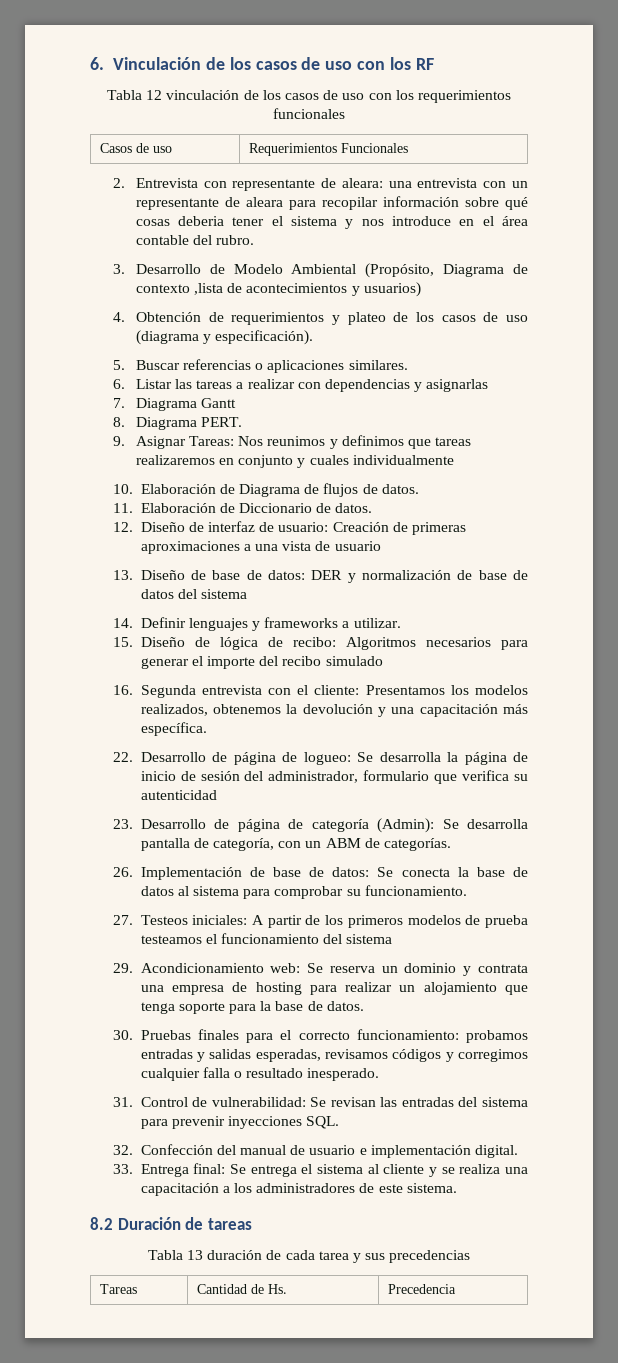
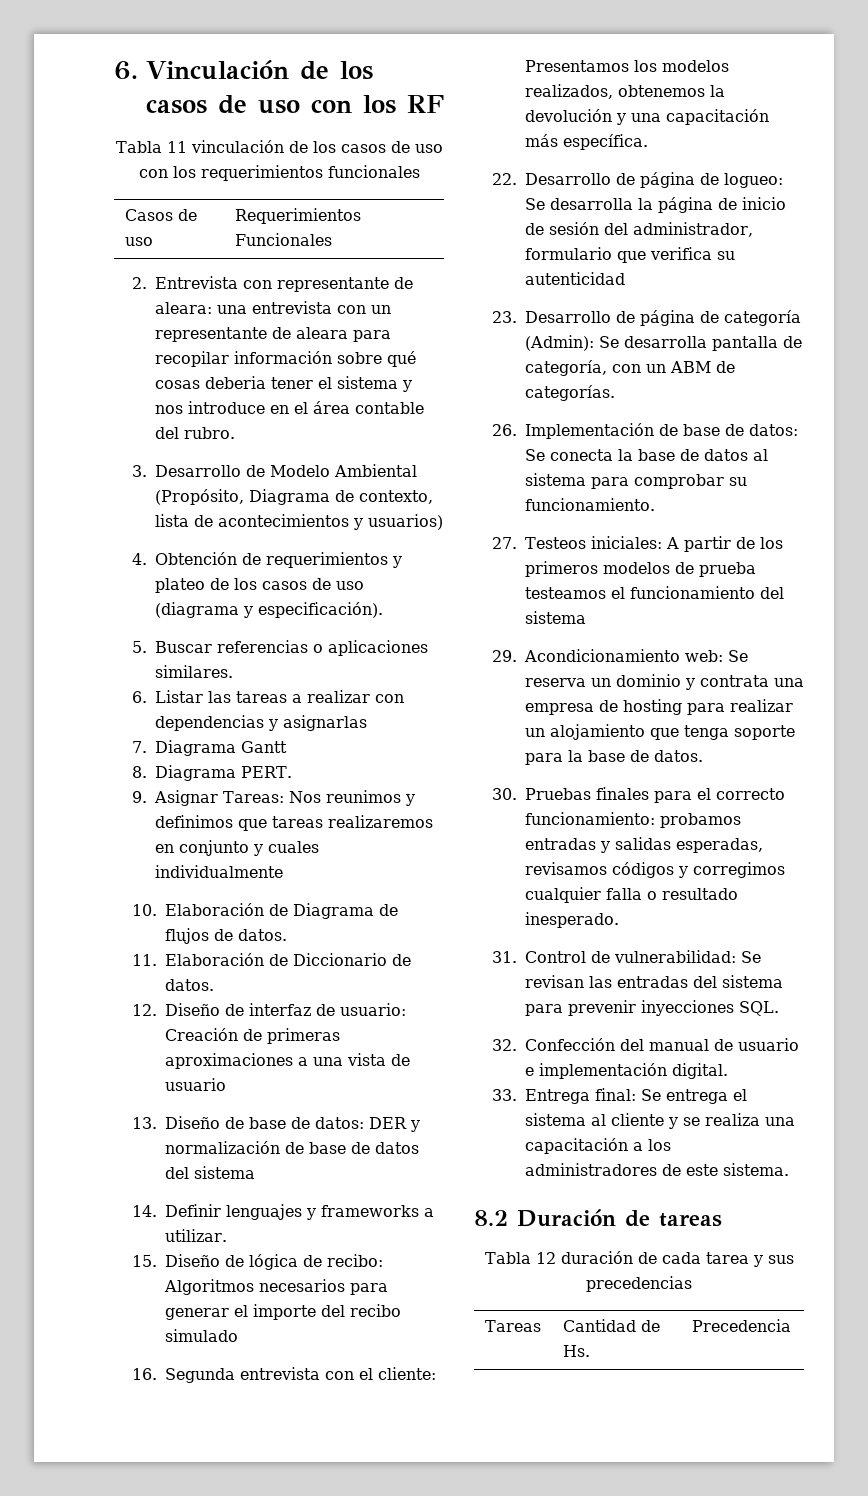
- Tabla 12 vinculación de los casos de uso con los requerimientos funcionales
+ Tabla 11 vinculación de los casos de uso con los requerimientos funcionales
- 3. Desarrollo de Modelo Ambiental (Propósito, Diagrama de contexto ,lista de acontecimientos y usuarios)
+ 3. Desarrollo de Modelo Ambiental (Propósito, Diagrama de contexto, lista de acontecimientos y usuarios)
- Tabla 13 duración de cada tarea y sus precedencias
+ Tabla 12 duración de cada tarea y sus precedencias

